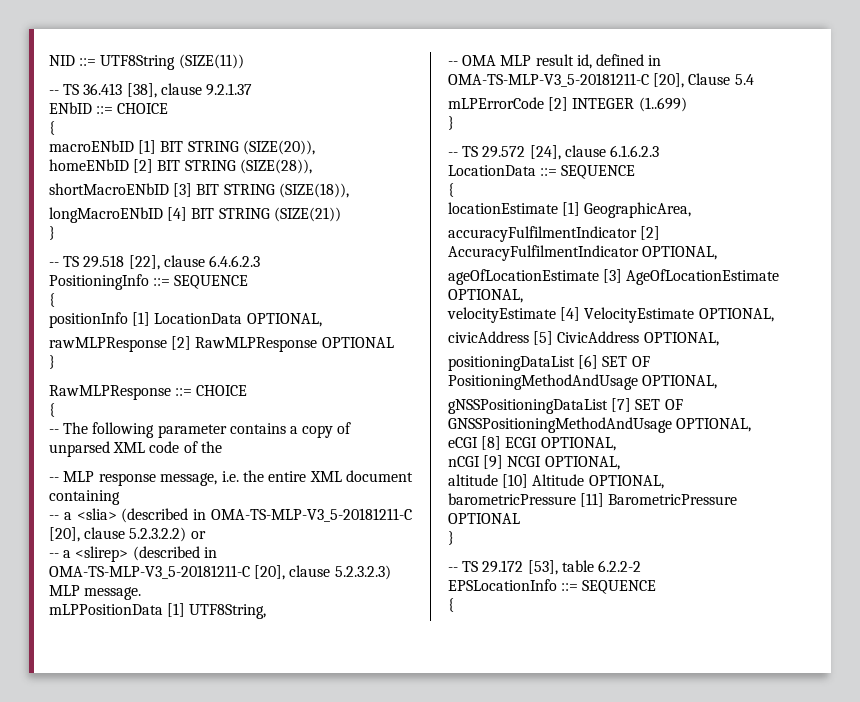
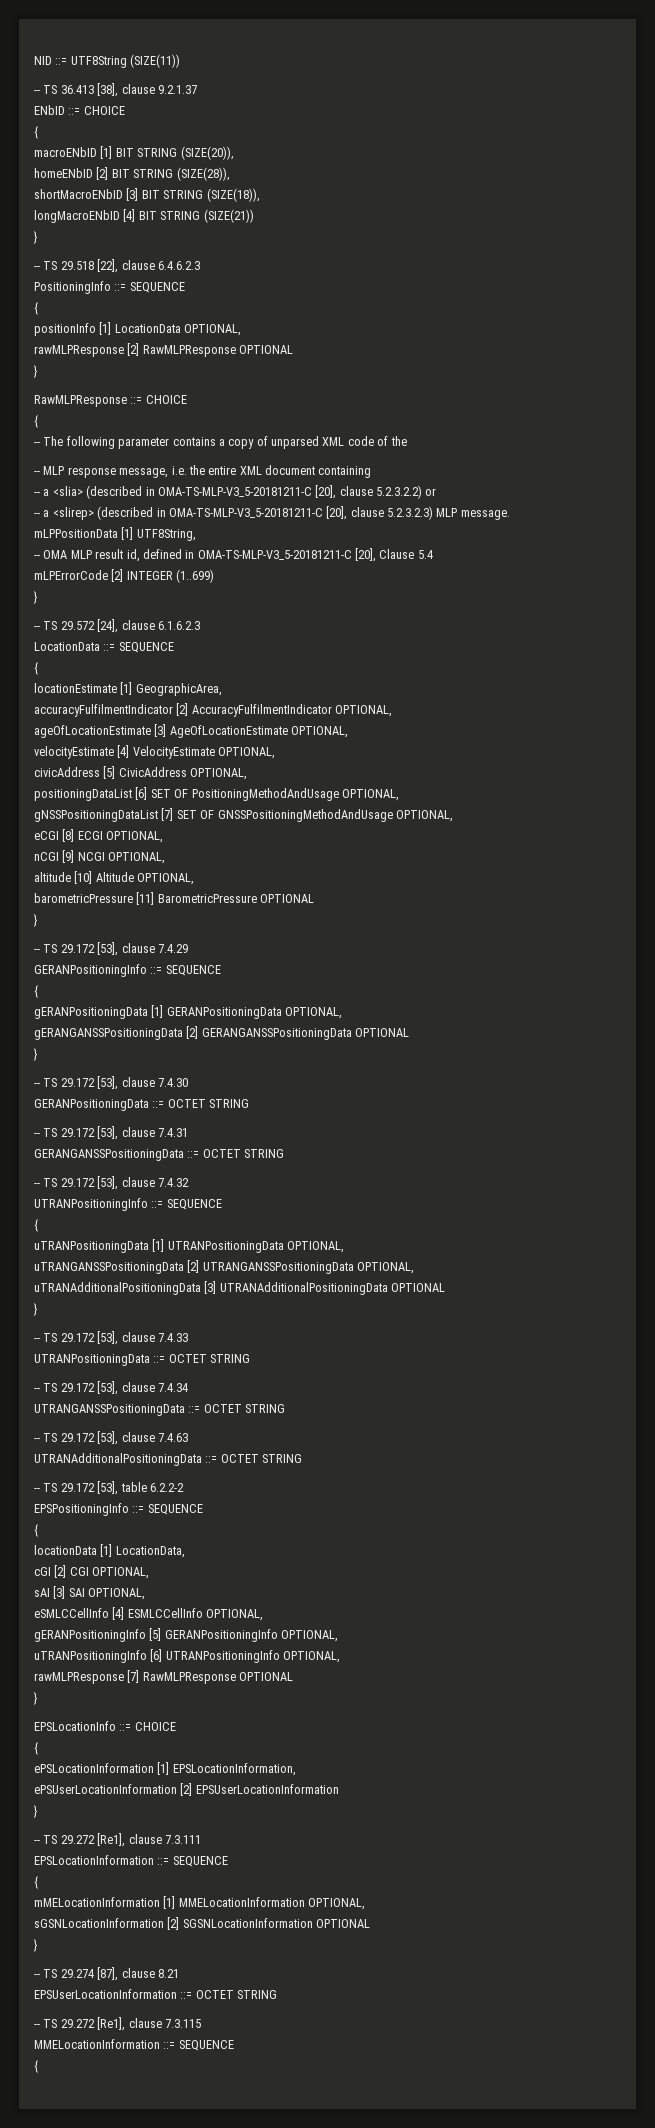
+ -- TS 29.172 [53], clause 7.4.29
+ GERANPositioningInfo ::= SEQUENCE
+ {
+ gERANPositioningData [1] GERANPositioningData OPTIONAL,
+ gERANGANSSPositioningData [2] GERANGANSSPositioningData OPTIONAL
+ }
+ -- TS 29.172 [53], clause 7.4.30
+ GERANPositioningData ::= OCTET STRING
+ -- TS 29.172 [53], clause 7.4.31
+ GERANGANSSPositioningData ::= OCTET STRING
+ -- TS 29.172 [53], clause 7.4.32
+ UTRANPositioningInfo ::= SEQUENCE
+ {
+ uTRANPositioningData [1] UTRANPositioningData OPTIONAL,
+ uTRANGANSSPositioningData [2] UTRANGANSSPositioningData OPTIONAL,
+ uTRANAdditionalPositioningData [3] UTRANAdditionalPositioningData OPTIONAL
+ }
+ -- TS 29.172 [53], clause 7.4.33
+ UTRANPositioningData ::= OCTET STRING
+ -- TS 29.172 [53], clause 7.4.34
+ UTRANGANSSPositioningData ::= OCTET STRING
+ -- TS 29.172 [53], clause 7.4.63
+ UTRANAdditionalPositioningData ::= OCTET STRING
  -- TS 29.172 [53], table 6.2.2-2
- EPSLocationInfo ::= SEQUENCE
+ EPSPositioningInfo ::= SEQUENCE
+ {
+ locationData [1] LocationData,
+ cGI [2] CGI OPTIONAL,
+ sAI [3] SAI OPTIONAL,
+ eSMLCCellInfo [4] ESMLCCellInfo OPTIONAL,
+ gERANPositioningInfo [5] GERANPositioningInfo OPTIONAL,
+ uTRANPositioningInfo [6] UTRANPositioningInfo OPTIONAL,
+ rawMLPResponse [7] RawMLPResponse OPTIONAL
+ }
+ EPSLocationInfo ::= CHOICE
+ {
+ ePSLocationInformation [1] EPSLocationInformation,
+ ePSUserLocationInformation [2] EPSUserLocationInformation
+ }
+ -- TS 29.272 [Re1], clause 7.3.111
+ EPSLocationInformation ::= SEQUENCE
+ {
+ mMELocationInformation [1] MMELocationInformation OPTIONAL,
+ sGSNLocationInformation [2] SGSNLocationInformation OPTIONAL
+ }
+ -- TS 29.274 [87], clause 8.21
+ EPSUserLocationInformation ::= OCTET STRING
+ -- TS 29.272 [Re1], clause 7.3.115
+ MMELocationInformation ::= SEQUENCE

